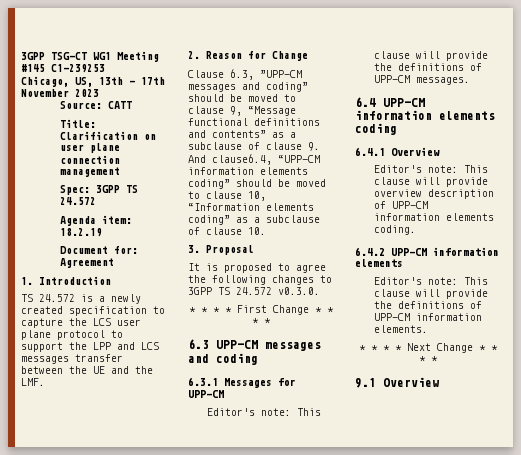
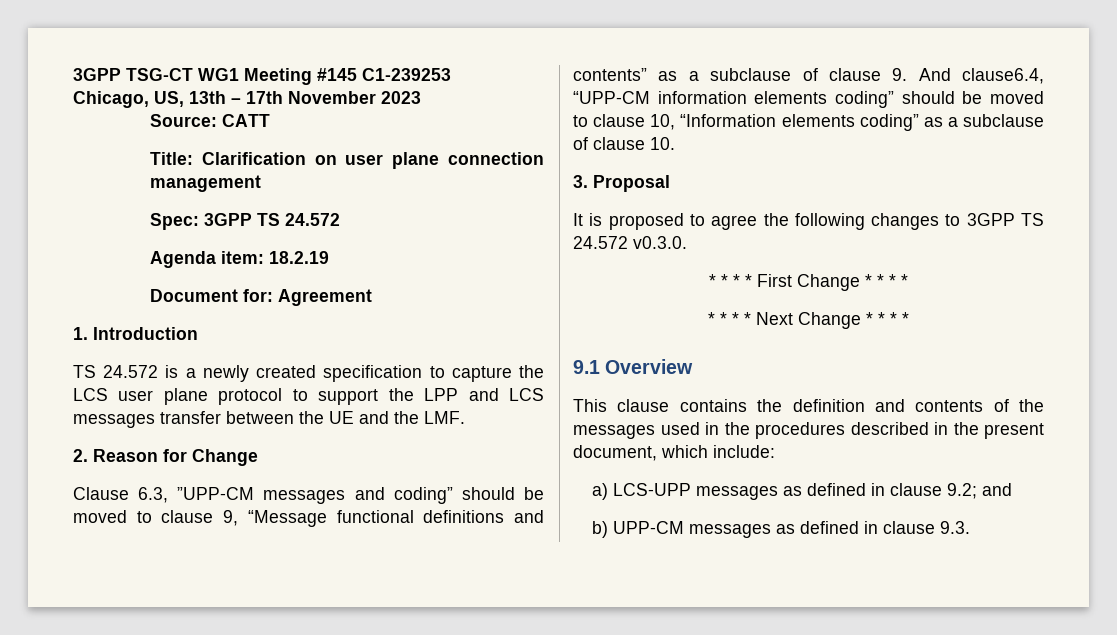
- 6.3 UPP-CM messages and coding
- 6.3.1 Messages for UPP-CM
- Editor's note: This clause will provide the definitions of UPP-CM messages.
- 6.4 UPP-CM information elements coding
- 6.4.1 Overview
- Editor's note: This clause will provide overview description of UPP-CM information elements coding.
- 6.4.2 UPP-CM information elements
- Editor's note: This clause will provide the definitions of UPP-CM information elements.
+ This clause contains the definition and contents of the messages used in the procedures described in the present document, which include:
+ a) LCS-UPP messages as defined in clause 9.2; and
+ b) UPP-CM messages as defined in clause 9.3.

